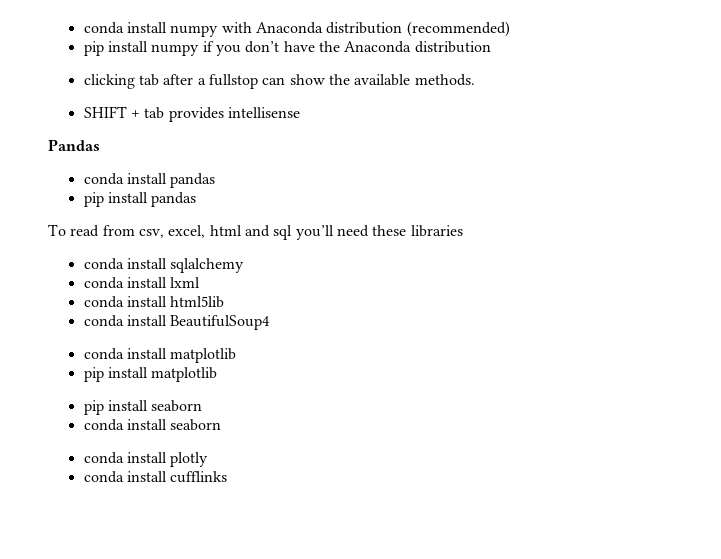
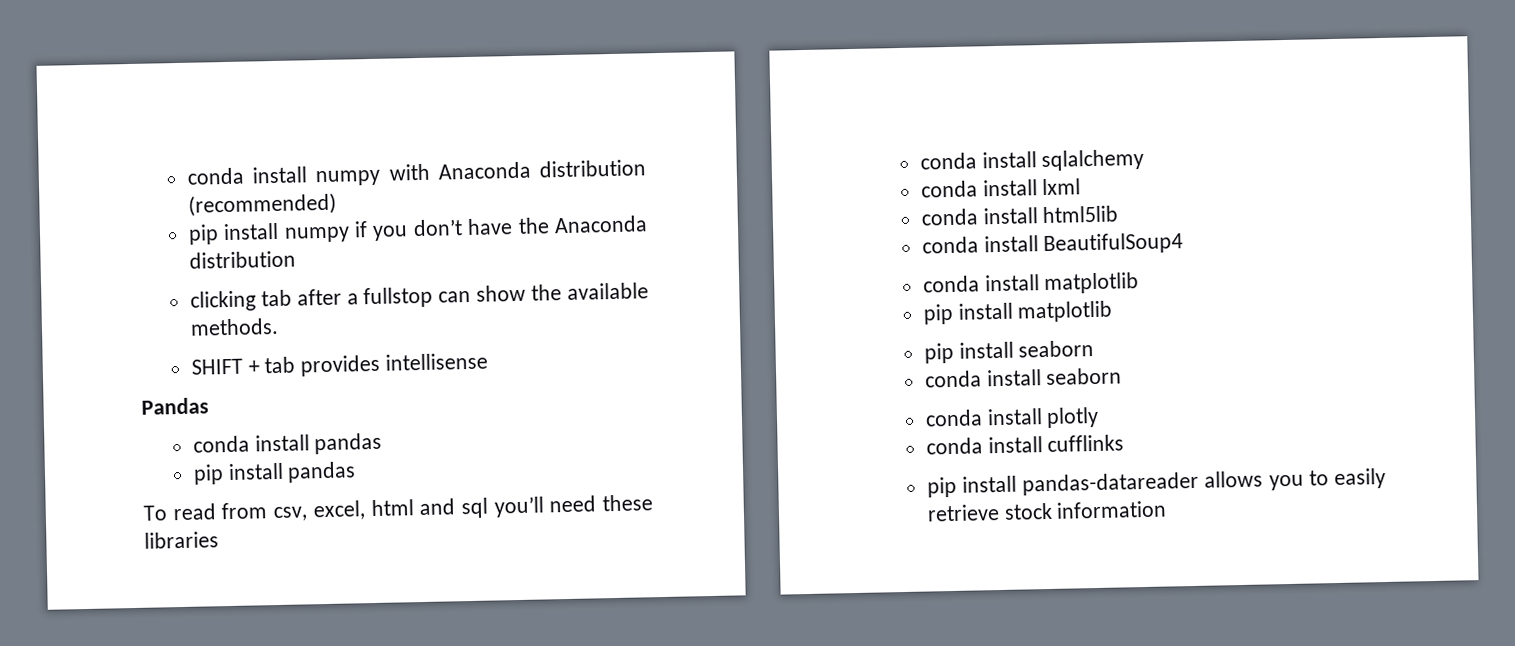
+ pip install pandas-datareader allows you to easily retrieve stock information

